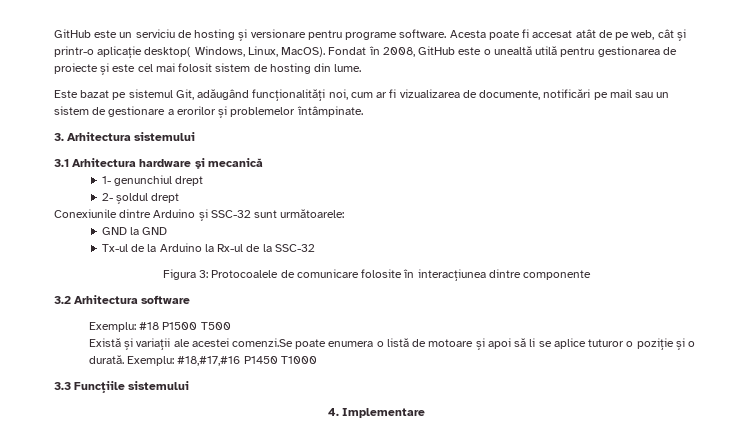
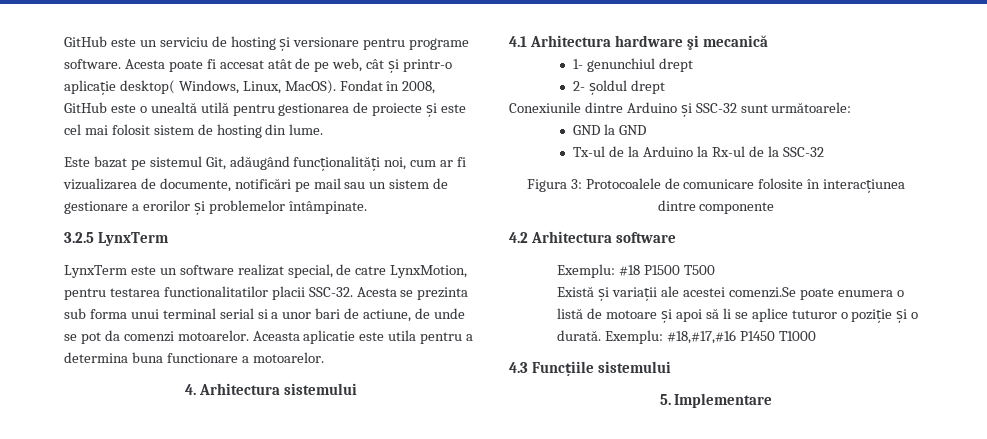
- 3. Arhitectura sistemului
+ 3.2.5 LynxTerm
+ LynxTerm este un software realizat special, de catre LynxMotion, pentru testarea functionalitatilor placii SSC-32. Acesta se prezinta sub forma unui terminal serial si a unor bari de actiune, de unde se pot da comenzi motoarelor. Aceasta aplicatie este utila pentru a determina buna functionare a motoarelor.
+ 4. Arhitectura sistemului
- 3.1 Arhitectura hardware şi mecanică
+ 4.1 Arhitectura hardware şi mecanică
- 3.2 Arhitectura software
+ 4.2 Arhitectura software
- 3.3 Funcțiile sistemului
+ 4.3 Funcțiile sistemului
- 4. Implementare
+ 5. Implementare

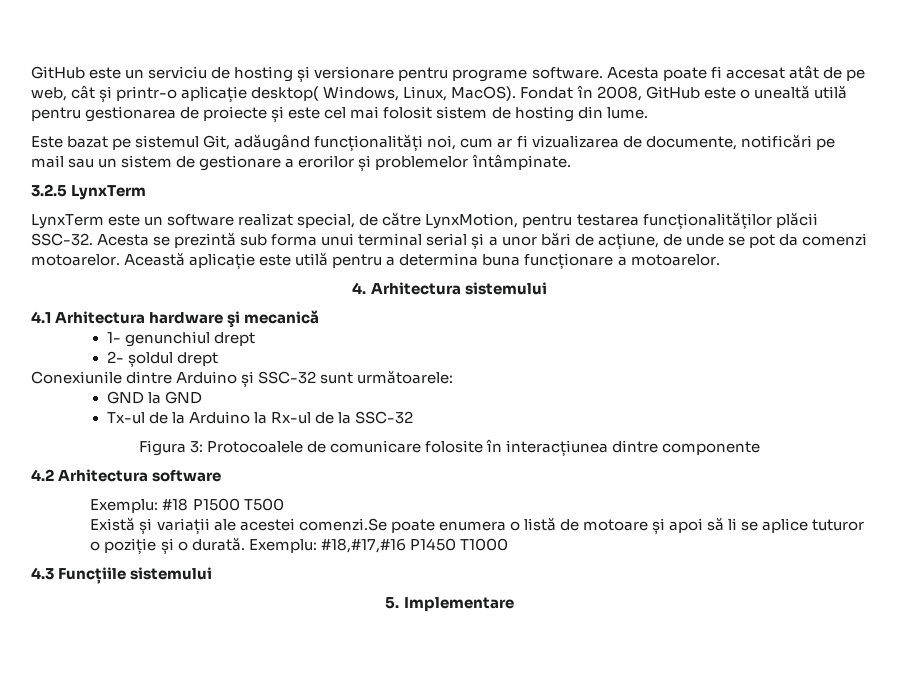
- LynxTerm este un software realizat special, de catre LynxMotion, pentru testarea functionalitatilor placii SSC-32.
+ LynxTerm este un software realizat special, de către LynxMotion, pentru testarea funcționalităților plăcii SSC-32.
- Acesta se prezinta sub forma unui terminal serial si a unor bari de actiune, de unde se pot da comenzi motoarelor.
+ Acesta se prezintă sub forma unui terminal serial și a unor bări de acțiune, de unde se pot da comenzi motoarelor.
- Aceasta aplicatie este utila pentru a determina buna functionare a motoarelor.
+ Această aplicație este utilă pentru a determina buna funcționare a motoarelor.

